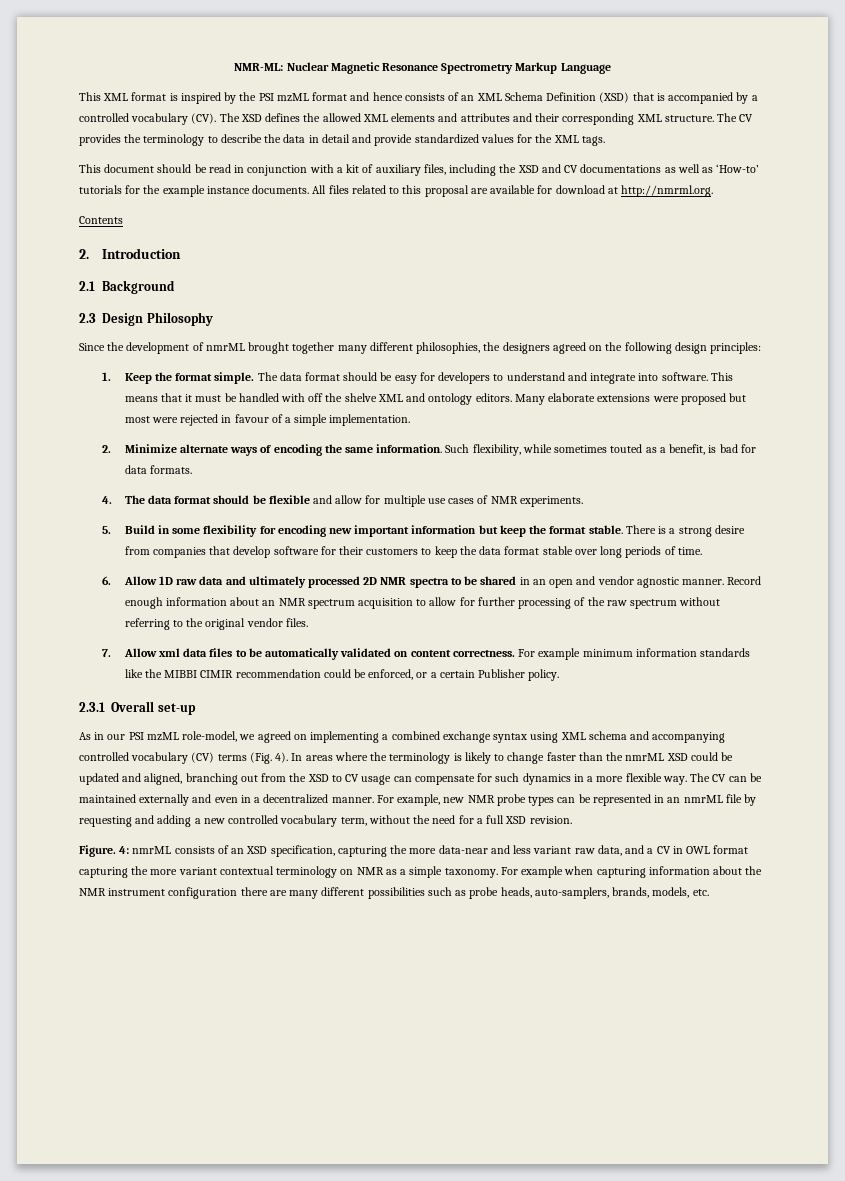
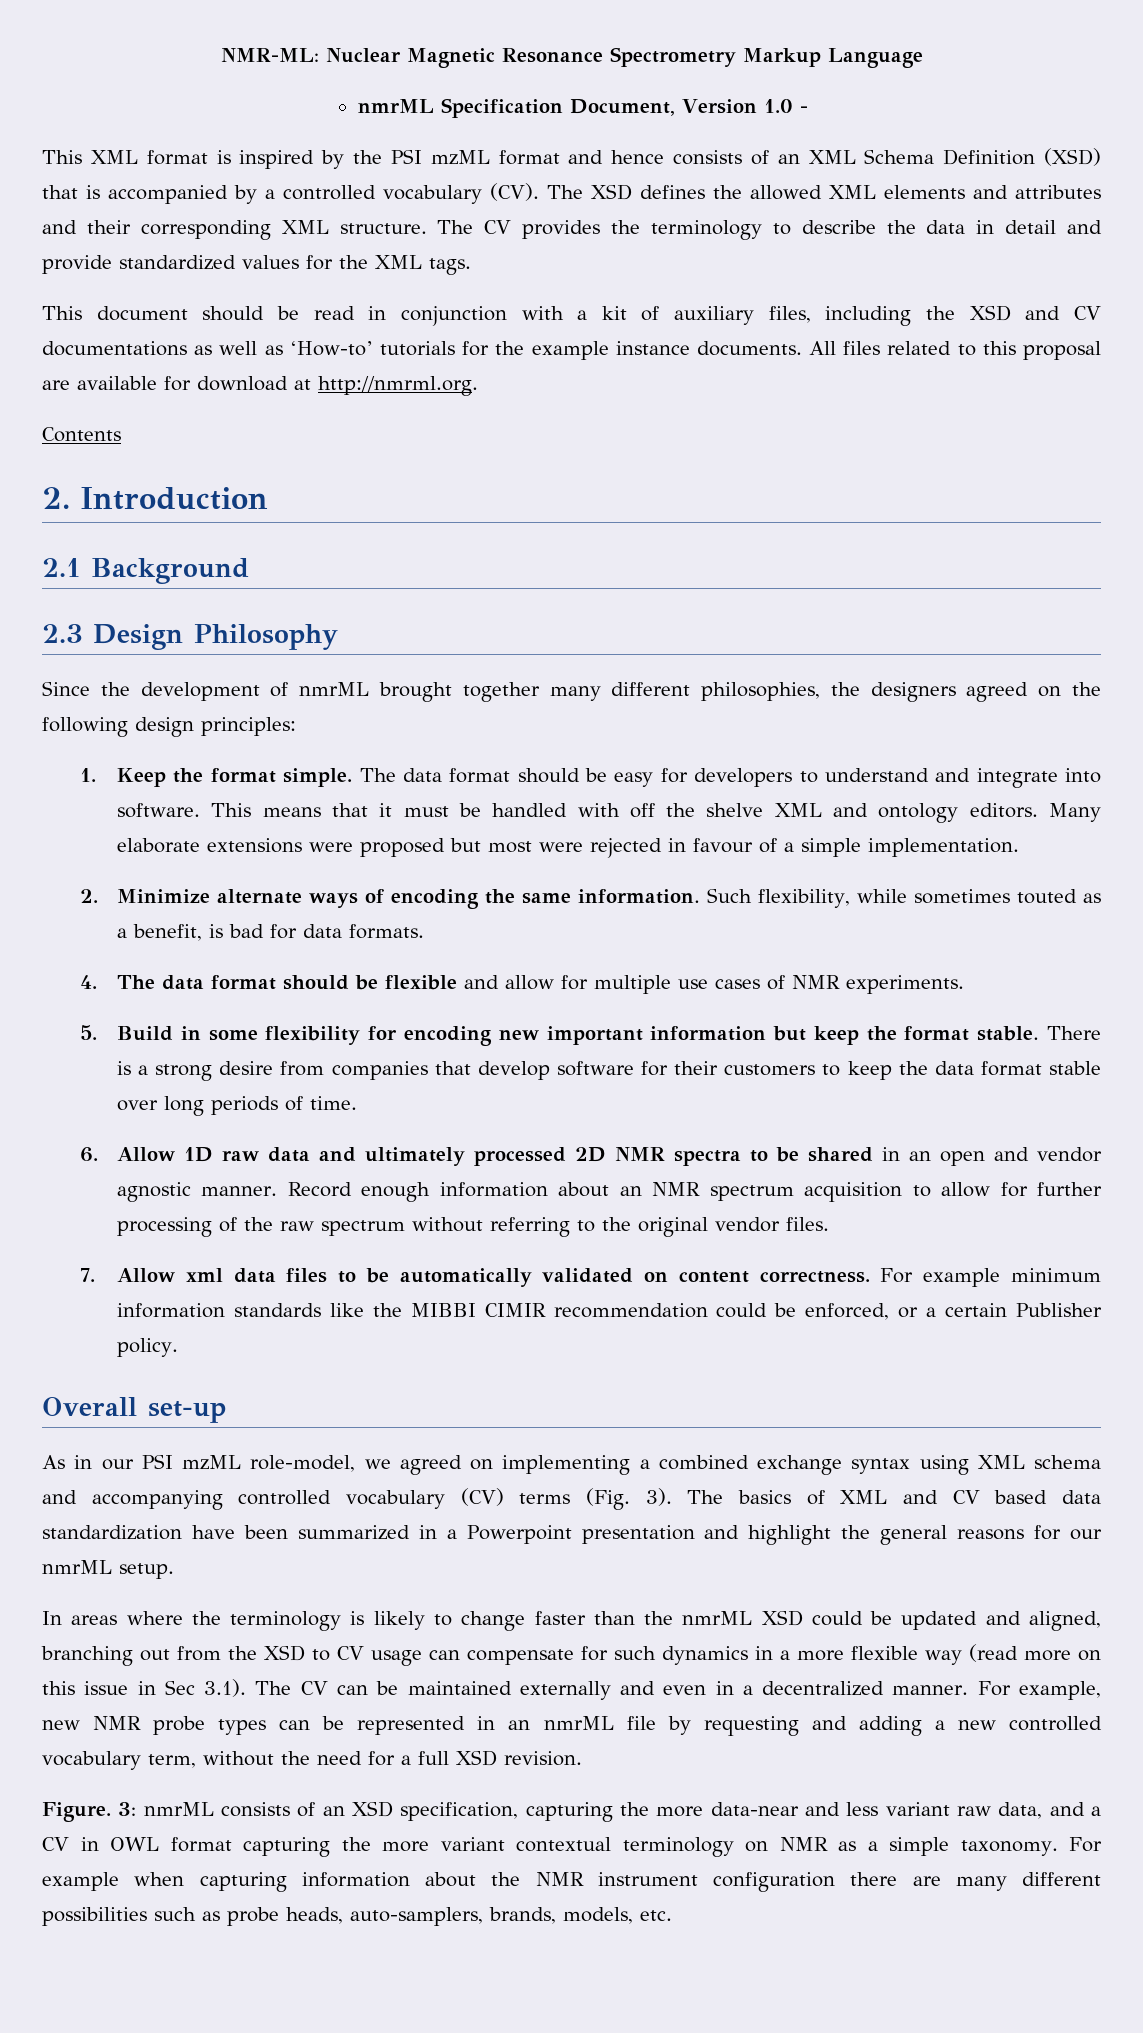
+ nmrML Specification Document, Version 1.0 -
- 2.3.1 Overall set-up
+ Overall set-up
- As in our PSI mzML role-model, we agreed on implementing a combined exchange syntax using XML schema and accompanying controlled vocabulary (CV) terms (Fig. 4). In areas where the terminology is likely to change faster than the nmrML XSD could be updated and aligned, branching out from the XSD to CV usage can compensate for such dynamics in a more flexible way. The CV can be maintained externally and even in a decentralized manner.
+ As in our PSI mzML role-model, we agreed on implementing a combined exchange syntax using XML schema and accompanying controlled vocabulary (CV) terms (Fig. 3). The basics of XML and CV based data standardization have been summarized in a Powerpoint presentation and highlight the general reasons for our nmrML setup.
+ In areas where the terminology is likely to change faster than the nmrML XSD could be updated and aligned, branching out from the XSD to CV usage can compensate for such dynamics in a more flexible way (read more on this issue in Sec 3.1). The CV can be maintained externally and even in a decentralized manner.
- 4: nmrML consists of an XSD specification, capturing the more data-near and less variant raw data, and a CV in OWL format capturing the more variant contextual terminology on NMR as a simple taxonomy.
+ 3: nmrML consists of an XSD specification, capturing the more data-near and less variant raw data, and a CV in OWL format capturing the more variant contextual terminology on NMR as a simple taxonomy.

